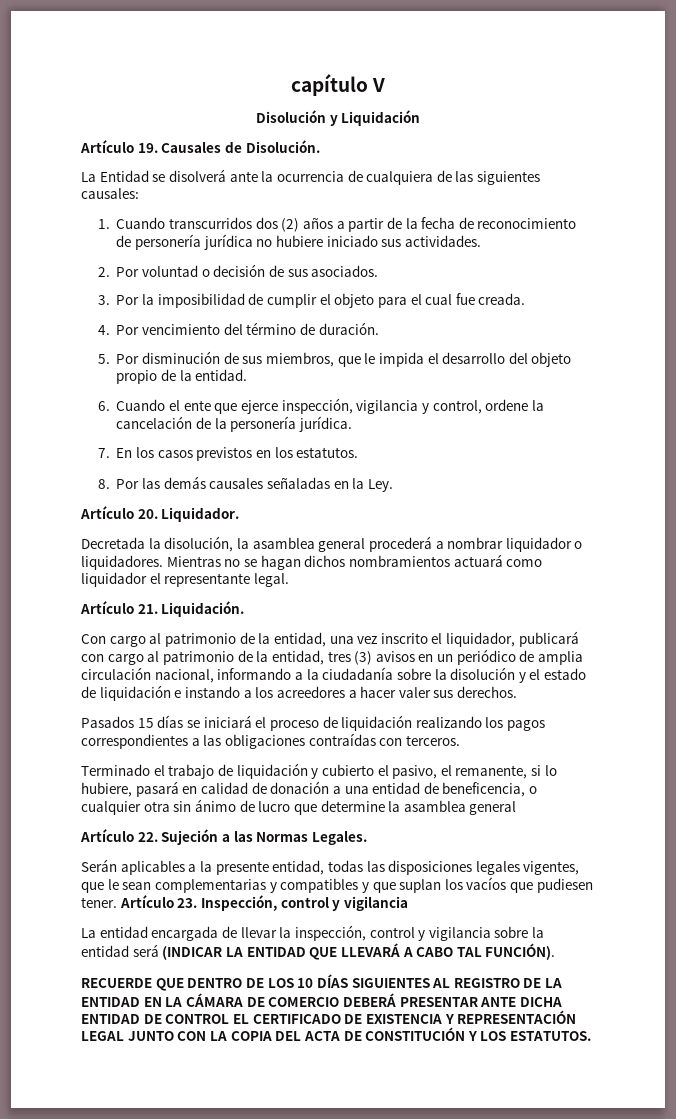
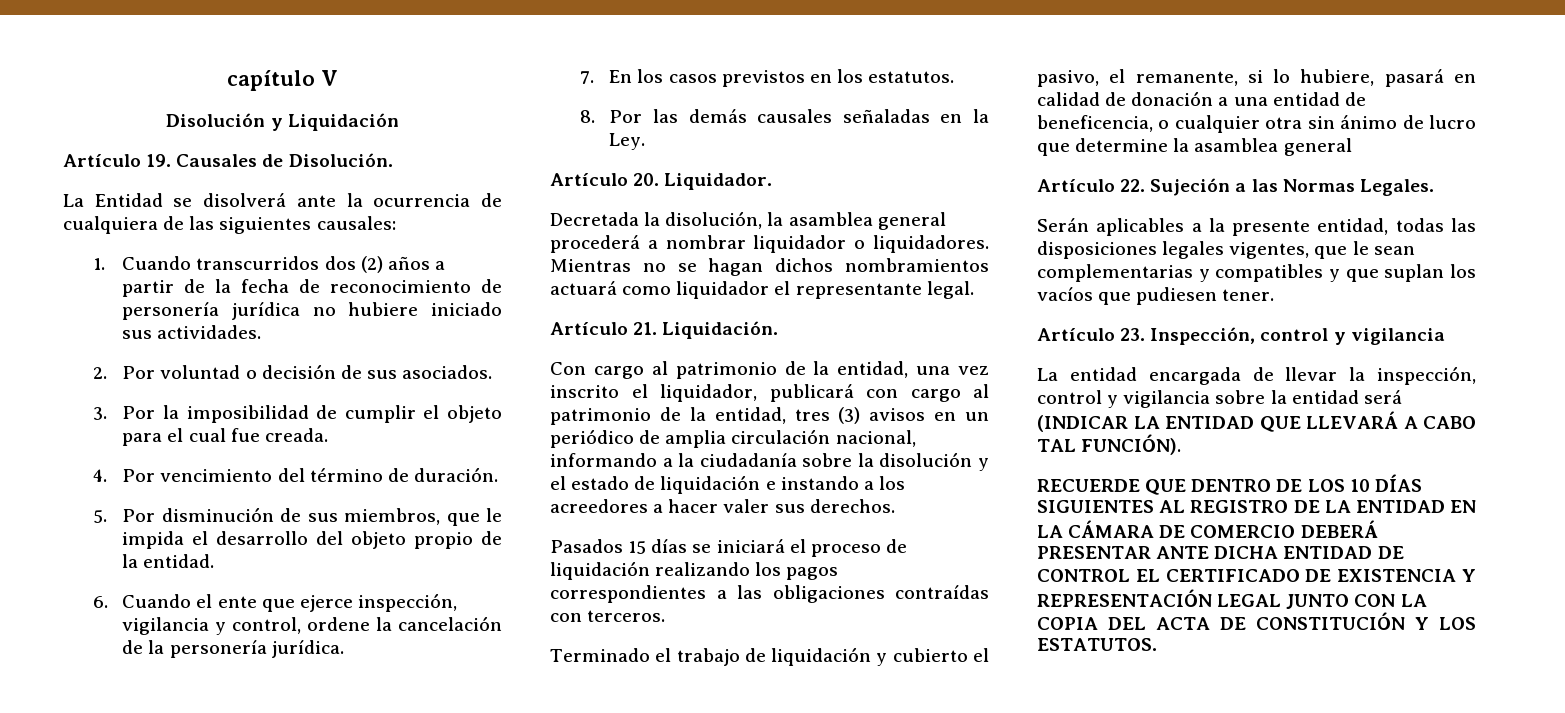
- Serán aplicables a la presente entidad, todas las disposiciones legales vigentes, que le sean complementarias y compatibles y que suplan los vacíos que pudiesen tener. Artículo 23. Inspección, control y vigilancia
+ Serán aplicables a la presente entidad, todas las disposiciones legales vigentes, que le sean complementarias y compatibles y que suplan los vacíos que pudiesen tener.
+ Artículo 23. Inspección, control y vigilancia

